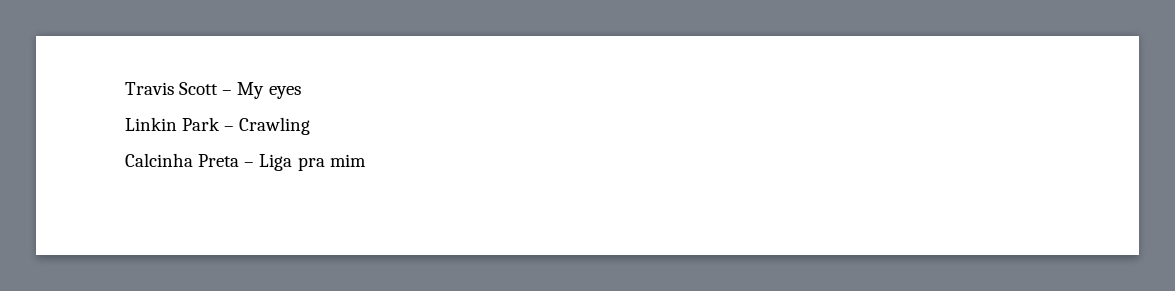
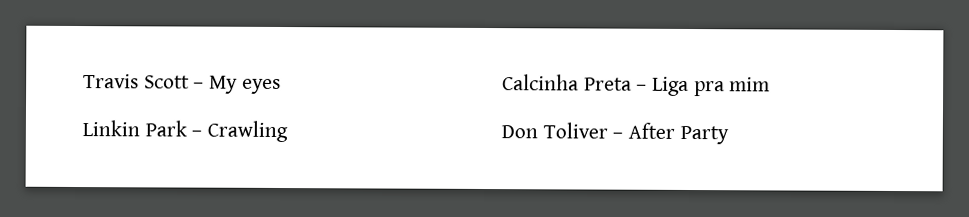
+ Don Toliver – After Party

